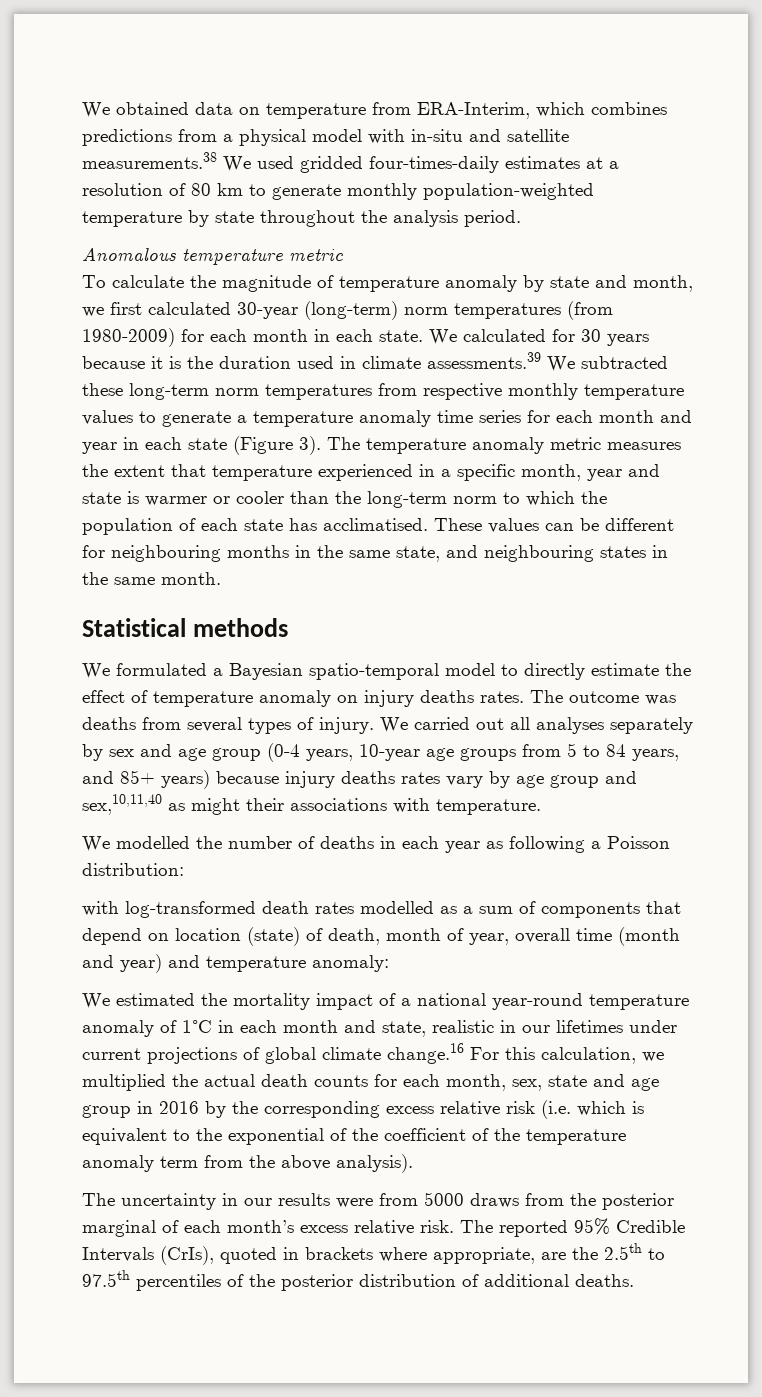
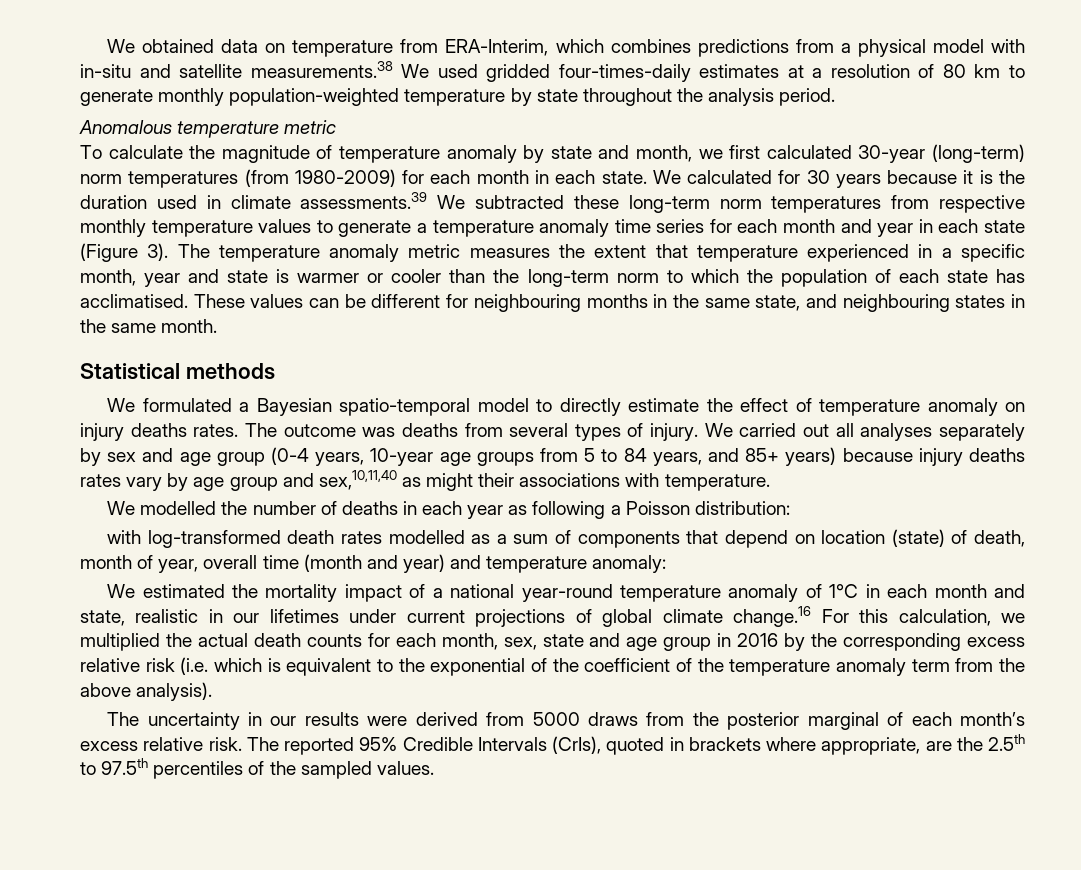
- The uncertainty in our results were from 5000 draws from the posterior marginal of each month’s excess relative risk.
+ The uncertainty in our results were derived from 5000 draws from the posterior marginal of each month’s excess relative risk.
- The reported 95% Credible Intervals (CrIs), quoted in brackets where appropriate, are the 2.5th to 97.5th percentiles of the posterior distribution of additional deaths.
+ The reported 95% Credible Intervals (CrIs), quoted in brackets where appropriate, are the 2.5th to 97.5th percentiles of the sampled values.

